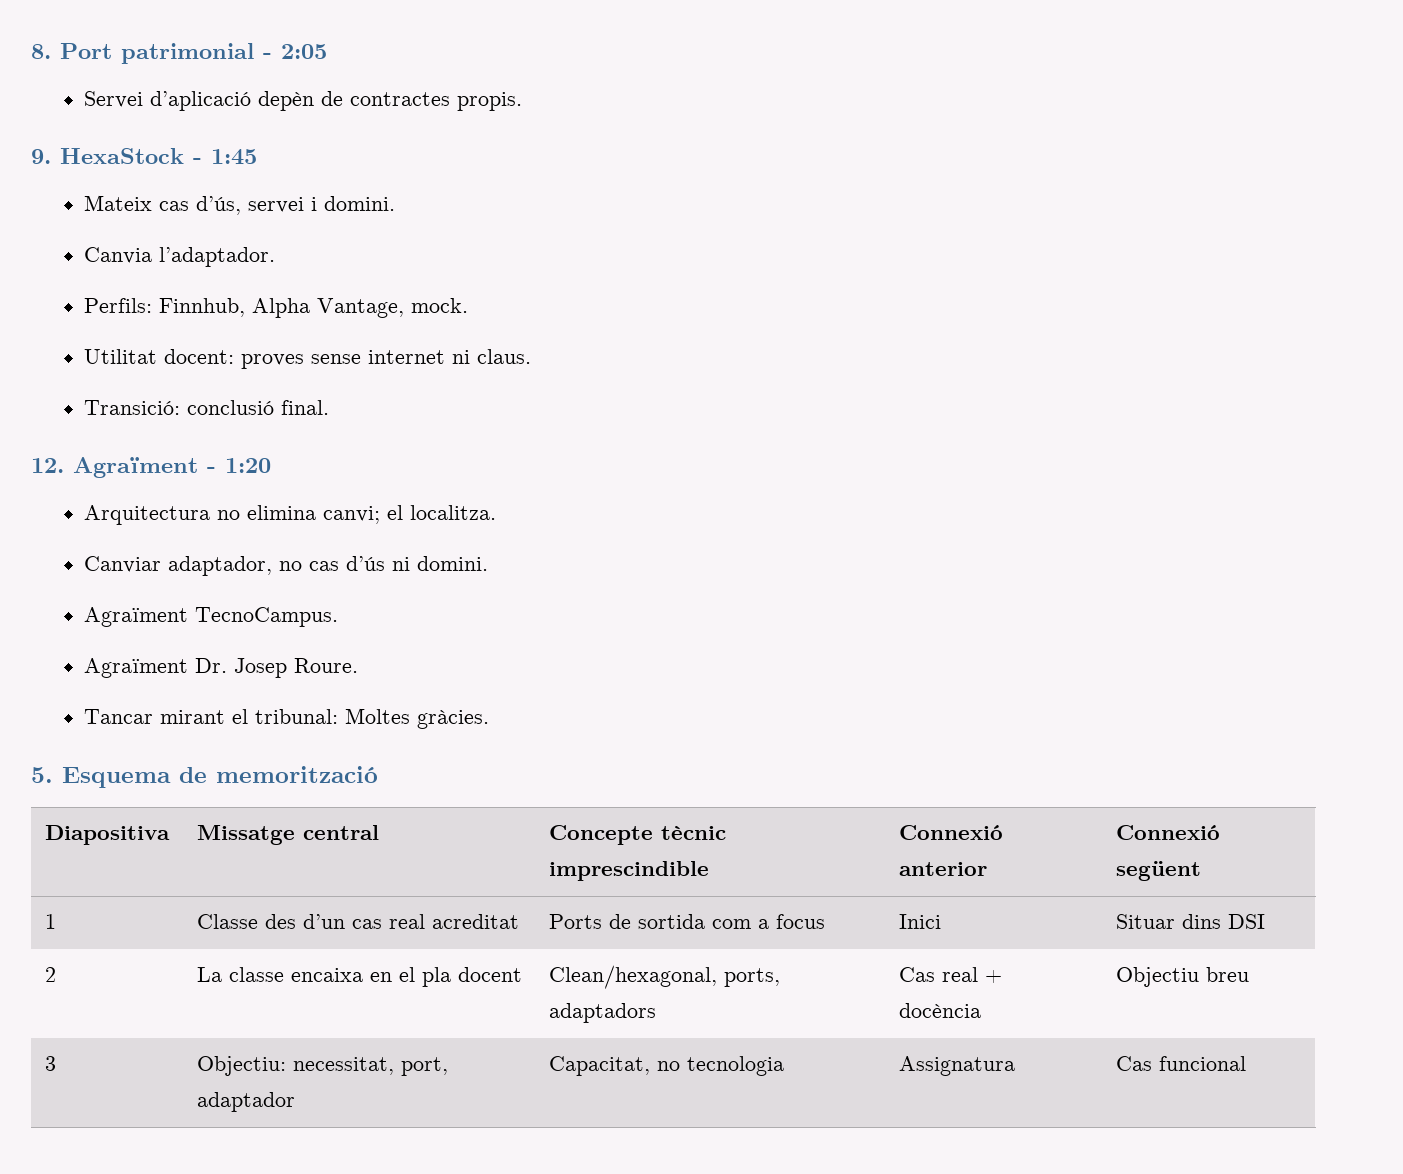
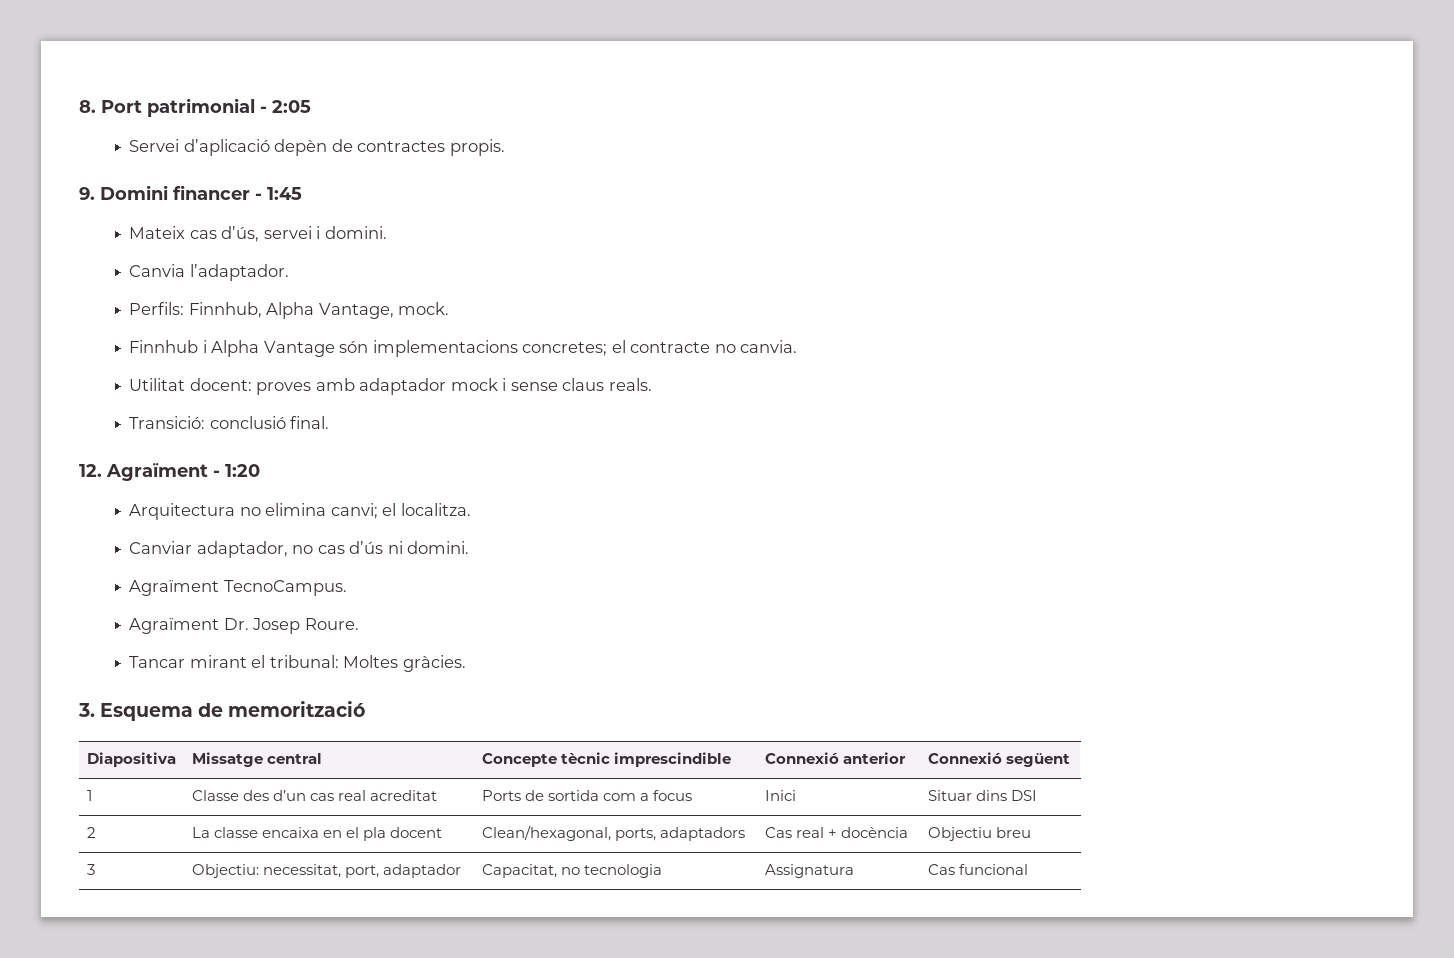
- 9. HexaStock - 1:45
+ 9. Domini financer - 1:45
- Utilitat docent: proves sense internet ni claus.
+ Finnhub i Alpha Vantage són implementacions concretes; el contracte no canvia.
+ Utilitat docent: proves amb adaptador mock i sense claus reals.
- 5. Esquema de memorització
+ 3. Esquema de memorització

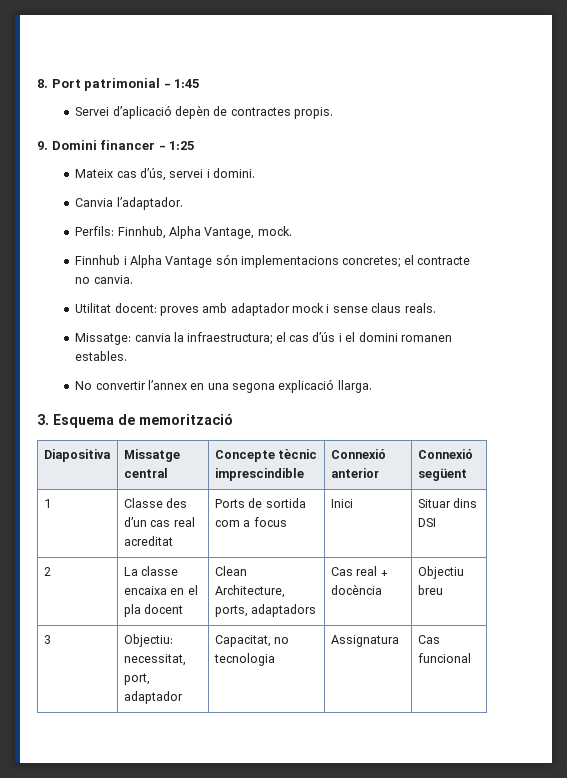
- 8. Port patrimonial - 2:05
+ 8. Port patrimonial - 1:45
- 9. Domini financer - 1:45
+ 9. Domini financer - 1:25
- Transició: conclusió final.
- 12. Agraïment - 1:20
- Arquitectura no elimina canvi; el localitza.
- Canviar adaptador, no cas d’ús ni domini.
- Agraïment TecnoCampus.
- Agraïment Dr. Josep Roure.
- Tancar mirant el tribunal: Moltes gràcies.
+ Missatge: canvia la infraestructura; el cas d’ús i el domini romanen estables.
+ No convertir l’annex en una segona explicació llarga.
- 2 | La classe encaixa en el pla docent | Clean/hexagonal, ports, adaptadors | Cas real + docència | Objectiu breu
+ 2 | La classe encaixa en el pla docent | Clean Architecture, ports, adaptadors | Cas real + docència | Objectiu breu

